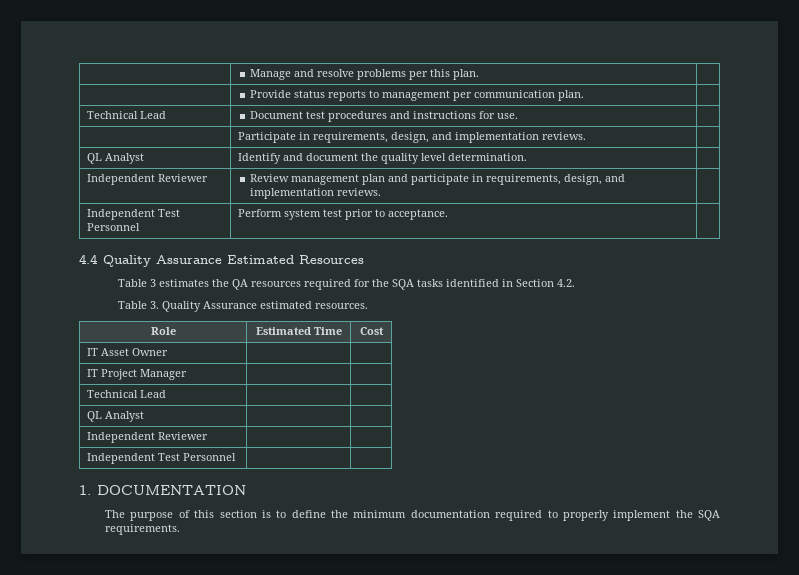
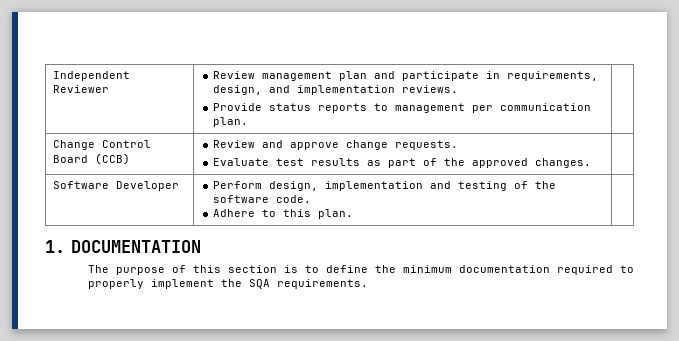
- | Manage and resolve problems per this plan. |
- | Provide status reports to management per communication plan. |
- Technical Lead | Document test procedures and instructions for use. |
- | Participate in requirements, design, and implementation reviews. |
- QL Analyst | Identify and document the quality level determination. |
- Independent Reviewer | Review management plan and participate in requirements, design, and implementation reviews. |
- Independent Test Personnel | Perform system test prior to acceptance. |
- 4.4 Quality Assurance Estimated Resources
- Table 3 estimates the QA resources required for the SQA tasks identified in Section 4.2.
- Table 3. Quality Assurance estimated resources.
- Role | Estimated Time | Cost
- IT Asset Owner | |
- IT Project Manager | |
- Technical Lead | |
- QL Analyst | |
- Independent Reviewer | |
- Independent Test Personnel | |
+ Independent Reviewer | Review management plan and participate in requirements, design, and implementation reviews.
+ Provide status reports to management per communication plan. |
+ Change Control Board (CCB) | Review and approve change requests.
+ Evaluate test results as part of the approved changes. |
+ Software Developer | Perform design, implementation and testing of the software code.
+ Adhere to this plan. |

